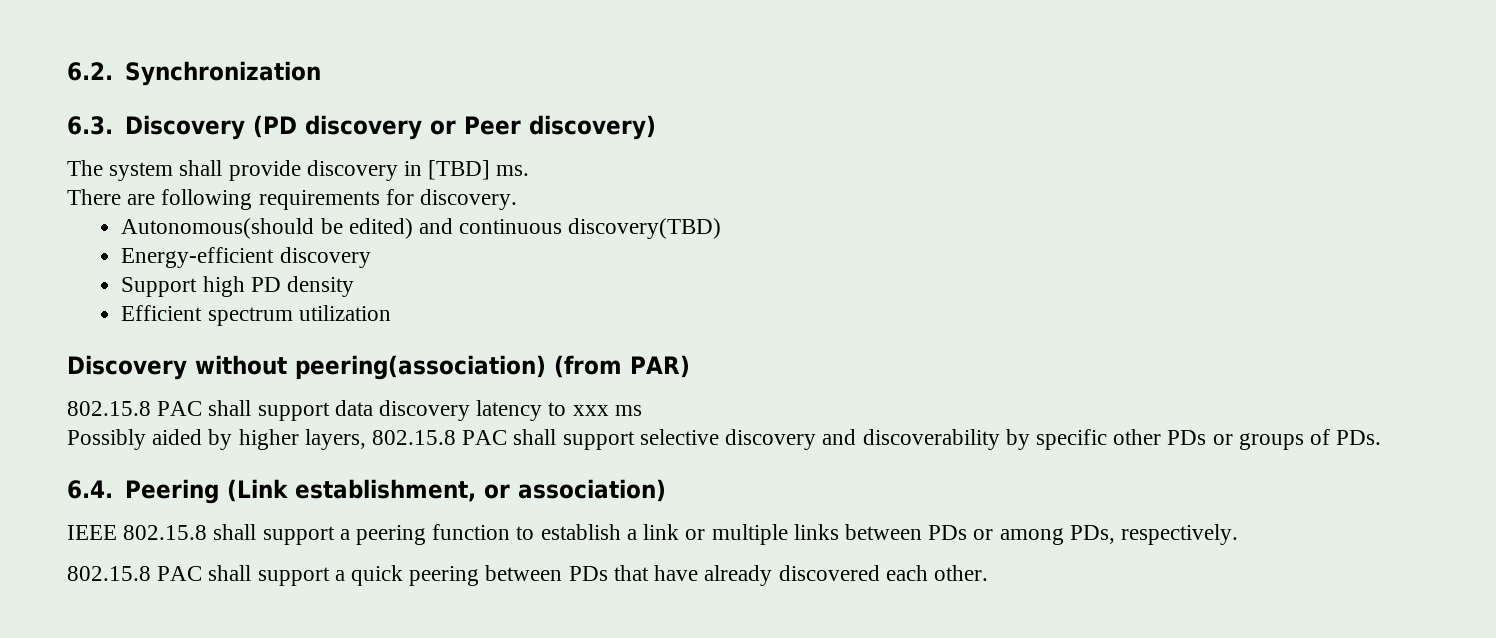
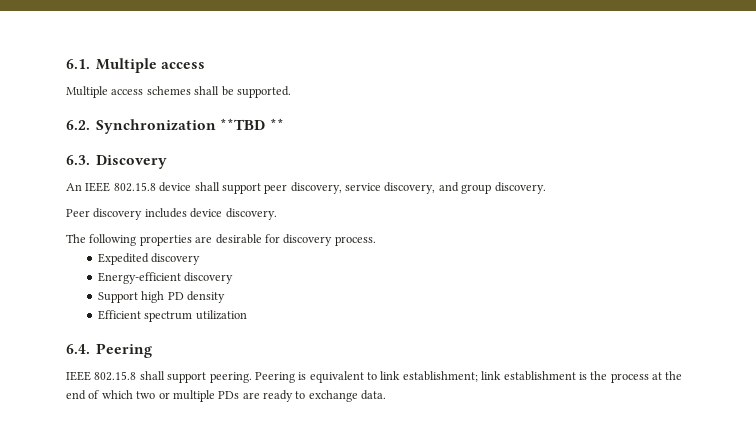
+ 6.1. Multiple access
+ Multiple access schemes shall be supported.
- 6.2. Synchronization
+ 6.2. Synchronization **TBD **
- 6.3. Discovery (PD discovery or Peer discovery)
- The system shall provide discovery in [TBD] ms.
- There are following requirements for discovery.
- Autonomous(should be edited) and continuous discovery(TBD)
+ 6.3. Discovery
+ An IEEE 802.15.8 device shall support peer discovery, service discovery, and group discovery.
+ Peer discovery includes device discovery.
+ The following properties are desirable for discovery process.
+ Expedited discovery
- Discovery without peering(association) (from PAR)
- 802.15.8 PAC shall support data discovery latency to xxx ms
- Possibly aided by higher layers, 802.15.8 PAC shall support selective discovery and discoverability by specific other PDs or groups of PDs.
- 6.4. Peering (Link establishment, or association)
- IEEE 802.15.8 shall support a peering function to establish a link or multiple links between PDs or among PDs, respectively.
- 802.15.8 PAC shall support a quick peering between PDs that have already discovered each other.
+ 6.4. Peering
+ IEEE 802.15.8 shall support peering. Peering is equivalent to link establishment; link establishment is the process at the end of which two or multiple PDs are ready to exchange data.

